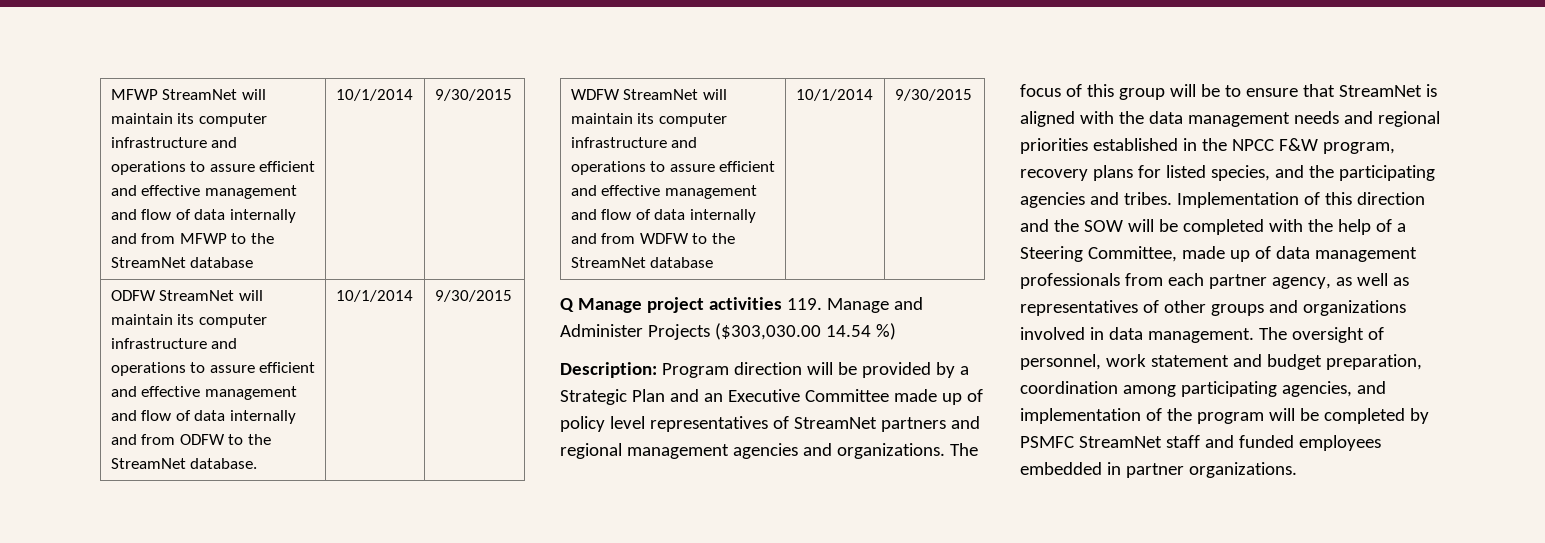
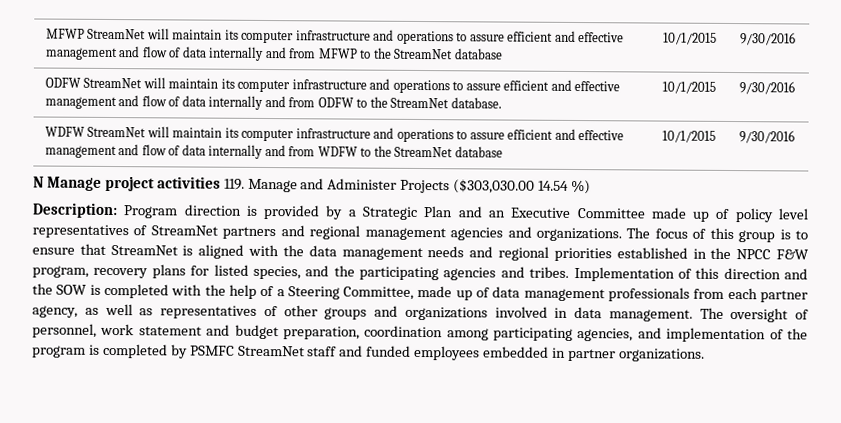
- MFWP StreamNet will maintain its computer infrastructure and operations to assure efficient and effective management and flow of data internally and from MFWP to the StreamNet database | 10/1/2014 | 9/30/2015
+ MFWP StreamNet will maintain its computer infrastructure and operations to assure efficient and effective management and flow of data internally and from MFWP to the StreamNet database | 10/1/2015 | 9/30/2016
- ODFW StreamNet will maintain its computer infrastructure and operations to assure efficient and effective management and flow of data internally and from ODFW to the StreamNet database. | 10/1/2014 | 9/30/2015
+ ODFW StreamNet will maintain its computer infrastructure and operations to assure efficient and effective management and flow of data internally and from ODFW to the StreamNet database. | 10/1/2015 | 9/30/2016
- WDFW StreamNet will maintain its computer infrastructure and operations to assure efficient and effective management and flow of data internally and from WDFW to the StreamNet database | 10/1/2014 | 9/30/2015
- Q Manage project activities 119. Manage and Administer Projects ($303,030.00 14.54 %)
+ WDFW StreamNet will maintain its computer infrastructure and operations to assure efficient and effective management and flow of data internally and from WDFW to the StreamNet database | 10/1/2015 | 9/30/2016
+ N Manage project activities 119. Manage and Administer Projects ($303,030.00 14.54 %)
- Description: Program direction will be provided by a Strategic Plan and an Executive Committee made up of policy level representatives of StreamNet partners and regional management agencies and organizations.
+ Description: Program direction is provided by a Strategic Plan and an Executive Committee made up of policy level representatives of StreamNet partners and regional management agencies and organizations.
- The focus of this group will be to ensure that StreamNet is aligned with the data management needs and regional priorities established in the NPCC F&W program, recovery plans for listed species, and the participating agencies and tribes.
+ The focus of this group is to ensure that StreamNet is aligned with the data management needs and regional priorities established in the NPCC F&W program, recovery plans for listed species, and the participating agencies and tribes.
- Implementation of this direction and the SOW will be completed with the help of a Steering Committee, made up of data management professionals from each partner agency, as well as representatives of other groups and organizations involved in data management.
+ Implementation of this direction and the SOW is completed with the help of a Steering Committee, made up of data management professionals from each partner agency, as well as representatives of other groups and organizations involved in data management.
- The oversight of personnel, work statement and budget preparation, coordination among participating agencies, and implementation of the program will be completed by PSMFC StreamNet staff and funded employees embedded in partner organizations.
+ The oversight of personnel, work statement and budget preparation, coordination among participating agencies, and implementation of the program is completed by PSMFC StreamNet staff and funded employees embedded in partner organizations.

